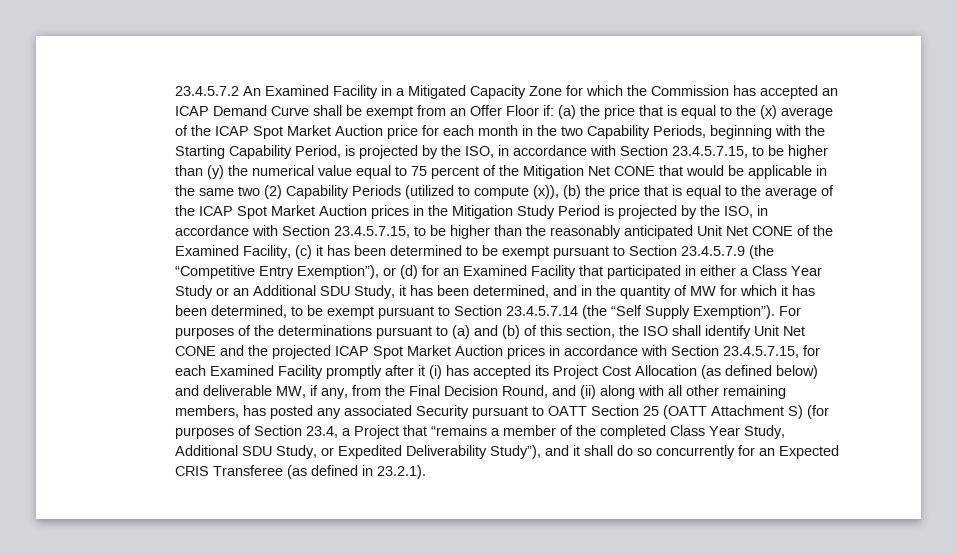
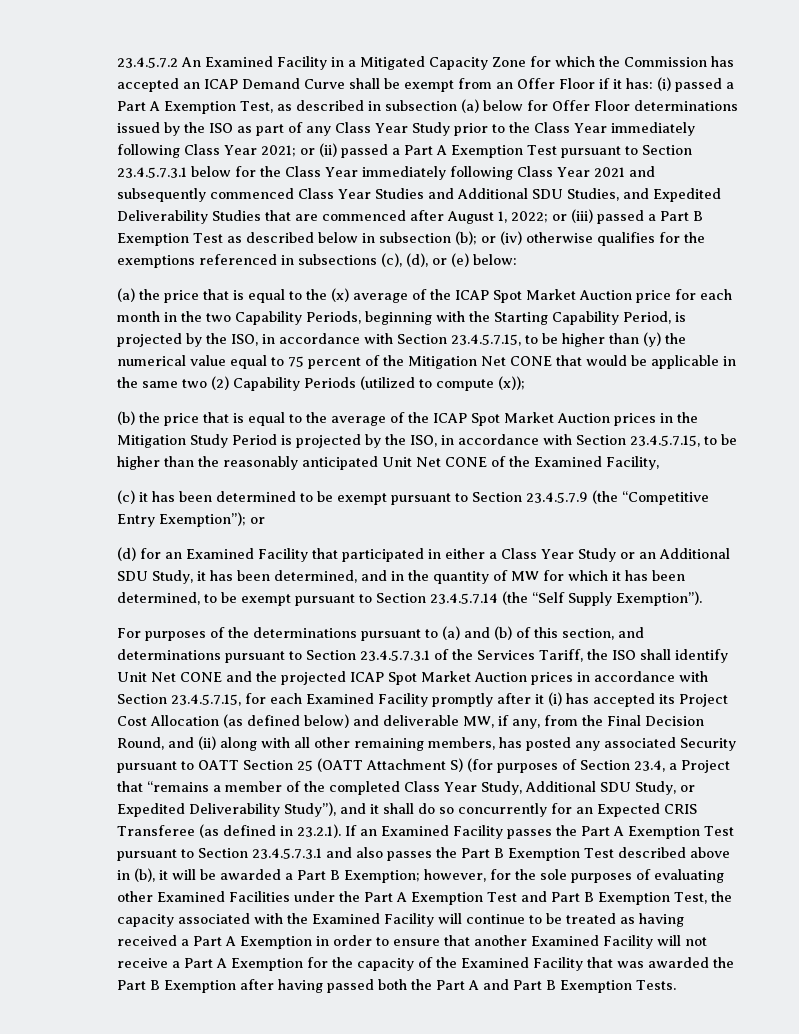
- 23.4.5.7.2 An Examined Facility in a Mitigated Capacity Zone for which the Commission has accepted an ICAP Demand Curve shall be exempt from an Offer Floor if: (a) the price that is equal to the (x) average of the ICAP Spot Market Auction price for each month in the two Capability Periods, beginning with the Starting Capability Period, is projected by the ISO, in accordance with Section 23.4.5.7.15, to be higher than (y) the numerical value equal to 75 percent of the Mitigation Net CONE that would be applicable in the same two (2) Capability Periods (utilized to compute (x)), (b) the price that is equal to the average of the ICAP Spot Market Auction prices in the Mitigation Study Period is projected by the ISO, in accordance with Section 23.4.5.7.15, to be higher than the reasonably anticipated Unit Net CONE of the Examined Facility, (c) it has been determined to be exempt pursuant to Section 23.4.5.7.9 (the “Competitive Entry Exemption”), or (d) for an Examined Facility that participated in either a Class Year Study or an Additional SDU Study, it has been determined, and in the quantity of MW for which it has been determined, to be exempt pursuant to Section 23.4.5.7.14 (the “Self Supply Exemption”). For purposes of the determinations pursuant to (a) and (b) of this section, the ISO shall identify Unit Net CONE and the projected ICAP Spot Market Auction prices in accordance with Section 23.4.5.7.15, for each Examined Facility promptly after it (i) has accepted its Project Cost Allocation (as defined below) and deliverable MW, if any, from the Final Decision Round, and (ii) along with all other remaining members, has posted any associated Security pursuant to OATT Section 25 (OATT Attachment S) (for purposes of Section 23.4, a Project that “remains a member of the completed Class Year Study, Additional SDU Study, or Expedited Deliverability Study”), and it shall do so concurrently for an Expected CRIS Transferee (as defined in 23.2.1).
+ 23.4.5.7.2 An Examined Facility in a Mitigated Capacity Zone for which the Commission has accepted an ICAP Demand Curve shall be exempt from an Offer Floor if it has: (i) passed a Part A Exemption Test, as described in subsection (a) below for Offer Floor determinations issued by the ISO as part of any Class Year Study prior to the Class Year immediately following Class Year 2021; or (ii) passed a Part A Exemption Test pursuant to Section 23.4.5.7.3.1 below for the Class Year immediately following Class Year 2021 and subsequently commenced Class Year Studies and Additional SDU Studies, and Expedited Deliverability Studies that are commenced after August 1, 2022; or (iii) passed a Part B Exemption Test as described below in subsection (b); or (iv) otherwise qualifies for the exemptions referenced in subsections (c), (d), or (e) below:
+ (a) the price that is equal to the (x) average of the ICAP Spot Market Auction price for each month in the two Capability Periods, beginning with the Starting Capability Period, is projected by the ISO, in accordance with Section 23.4.5.7.15, to be higher than (y) the numerical value equal to 75 percent of the Mitigation Net CONE that would be applicable in the same two (2) Capability Periods (utilized to compute (x));
+ (b) the price that is equal to the average of the ICAP Spot Market Auction prices in the Mitigation Study Period is projected by the ISO, in accordance with Section 23.4.5.7.15, to be higher than the reasonably anticipated Unit Net CONE of the Examined Facility,
+ (c) it has been determined to be exempt pursuant to Section 23.4.5.7.9 (the “Competitive Entry Exemption”); or
+ (d) for an Examined Facility that participated in either a Class Year Study or an Additional SDU Study, it has been determined, and in the quantity of MW for which it has been determined, to be exempt pursuant to Section 23.4.5.7.14 (the “Self Supply Exemption”).
+ For purposes of the determinations pursuant to (a) and (b) of this section, and determinations pursuant to Section 23.4.5.7.3.1 of the Services Tariff, the ISO shall identify Unit Net CONE and the projected ICAP Spot Market Auction prices in accordance with Section 23.4.5.7.15, for each Examined Facility promptly after it (i) has accepted its Project Cost Allocation (as defined below) and deliverable MW, if any, from the Final Decision Round, and (ii) along with all other remaining members, has posted any associated Security pursuant to OATT Section 25 (OATT Attachment S) (for purposes of Section 23.4, a Project that “remains a member of the completed Class Year Study, Additional SDU Study, or Expedited Deliverability Study”), and it shall do so concurrently for an Expected CRIS Transferee (as defined in 23.2.1). If an Examined Facility passes the Part A Exemption Test pursuant to Section 23.4.5.7.3.1 and also passes the Part B Exemption Test described above in (b), it will be awarded a Part B Exemption; however, for the sole purposes of evaluating other Examined Facilities under the Part A Exemption Test and Part B Exemption Test, the capacity associated with the Examined Facility will continue to be treated as having received a Part A Exemption in order to ensure that another Examined Facility will not receive a Part A Exemption for the capacity of the Examined Facility that was awarded the Part B Exemption after having passed both the Part A and Part B Exemption Tests.

